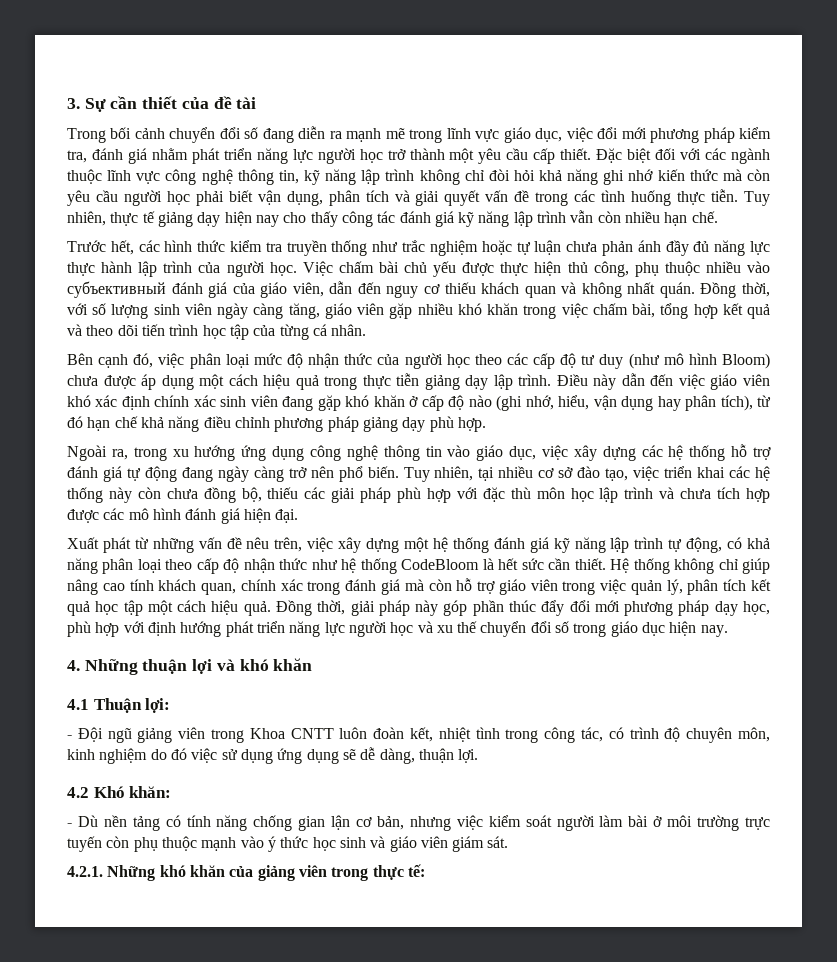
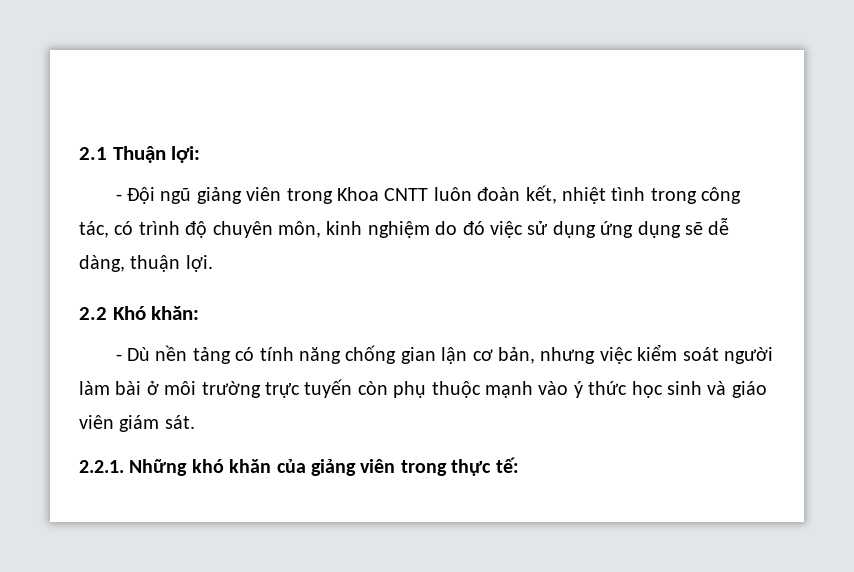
- 3. Sự cần thiết của đề tài
- Trong bối cảnh chuyển đổi số đang diễn ra mạnh mẽ trong lĩnh vực giáo dục, việc đổi mới phương pháp kiểm tra, đánh giá nhằm phát triển năng lực người học trở thành một yêu cầu cấp thiết. Đặc biệt đối với các ngành thuộc lĩnh vực công nghệ thông tin, kỹ năng lập trình không chỉ đòi hỏi khả năng ghi nhớ kiến thức mà còn yêu cầu người học phải biết vận dụng, phân tích và giải quyết vấn đề trong các tình huống thực tiễn. Tuy nhiên, thực tế giảng dạy hiện nay cho thấy công tác đánh giá kỹ năng lập trình vẫn còn nhiều hạn chế.
- Trước hết, các hình thức kiểm tra truyền thống như trắc nghiệm hoặc tự luận chưa phản ánh đầy đủ năng lực thực hành lập trình của người học. Việc chấm bài chủ yếu được thực hiện thủ công, phụ thuộc nhiều vào субъективный đánh giá của giáo viên, dẫn đến nguy cơ thiếu khách quan và không nhất quán. Đồng thời, với số lượng sinh viên ngày càng tăng, giáo viên gặp nhiều khó khăn trong việc chấm bài, tổng hợp kết quả và theo dõi tiến trình học tập của từng cá nhân.
- Bên cạnh đó, việc phân loại mức độ nhận thức của người học theo các cấp độ tư duy (như mô hình Bloom) chưa được áp dụng một cách hiệu quả trong thực tiễn giảng dạy lập trình. Điều này dẫn đến việc giáo viên khó xác định chính xác sinh viên đang gặp khó khăn ở cấp độ nào (ghi nhớ, hiểu, vận dụng hay phân tích), từ đó hạn chế khả năng điều chỉnh phương pháp giảng dạy phù hợp.
- Ngoài ra, trong xu hướng ứng dụng công nghệ thông tin vào giáo dục, việc xây dựng các hệ thống hỗ trợ đánh giá tự động đang ngày càng trở nên phổ biến. Tuy nhiên, tại nhiều cơ sở đào tạo, việc triển khai các hệ thống này còn chưa đồng bộ, thiếu các giải pháp phù hợp với đặc thù môn học lập trình và chưa tích hợp được các mô hình đánh giá hiện đại.
- Xuất phát từ những vấn đề nêu trên, việc xây dựng một hệ thống đánh giá kỹ năng lập trình tự động, có khả năng phân loại theo cấp độ nhận thức như hệ thống CodeBloom là hết sức cần thiết. Hệ thống không chỉ giúp nâng cao tính khách quan, chính xác trong đánh giá mà còn hỗ trợ giáo viên trong việc quản lý, phân tích kết quả học tập một cách hiệu quả. Đồng thời, giải pháp này góp phần thúc đẩy đổi mới phương pháp dạy học, phù hợp với định hướng phát triển năng lực người học và xu thế chuyển đổi số trong giáo dục hiện nay.
- 4. Những thuận lợi và khó khăn
- 4.1 Thuận lợi:
+ 2.1 Thuận lợi:
- 4.2 Khó khăn:
+ 2.2 Khó khăn:
- 4.2.1. Những khó khăn của giảng viên trong thực tế:
+ 2.2.1. Những khó khăn của giảng viên trong thực tế:

